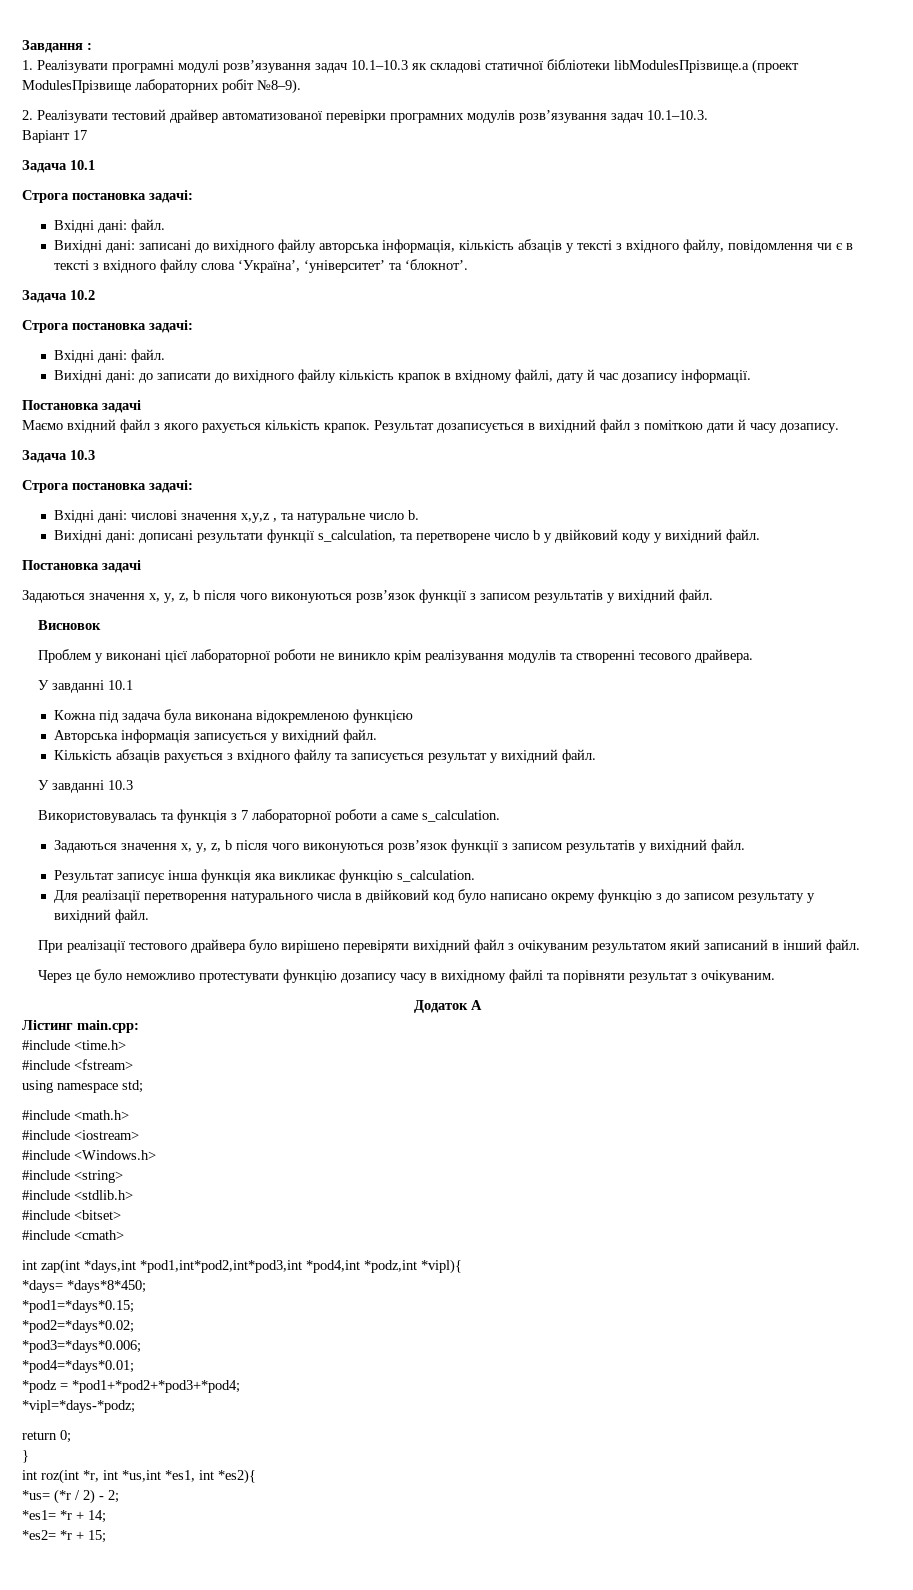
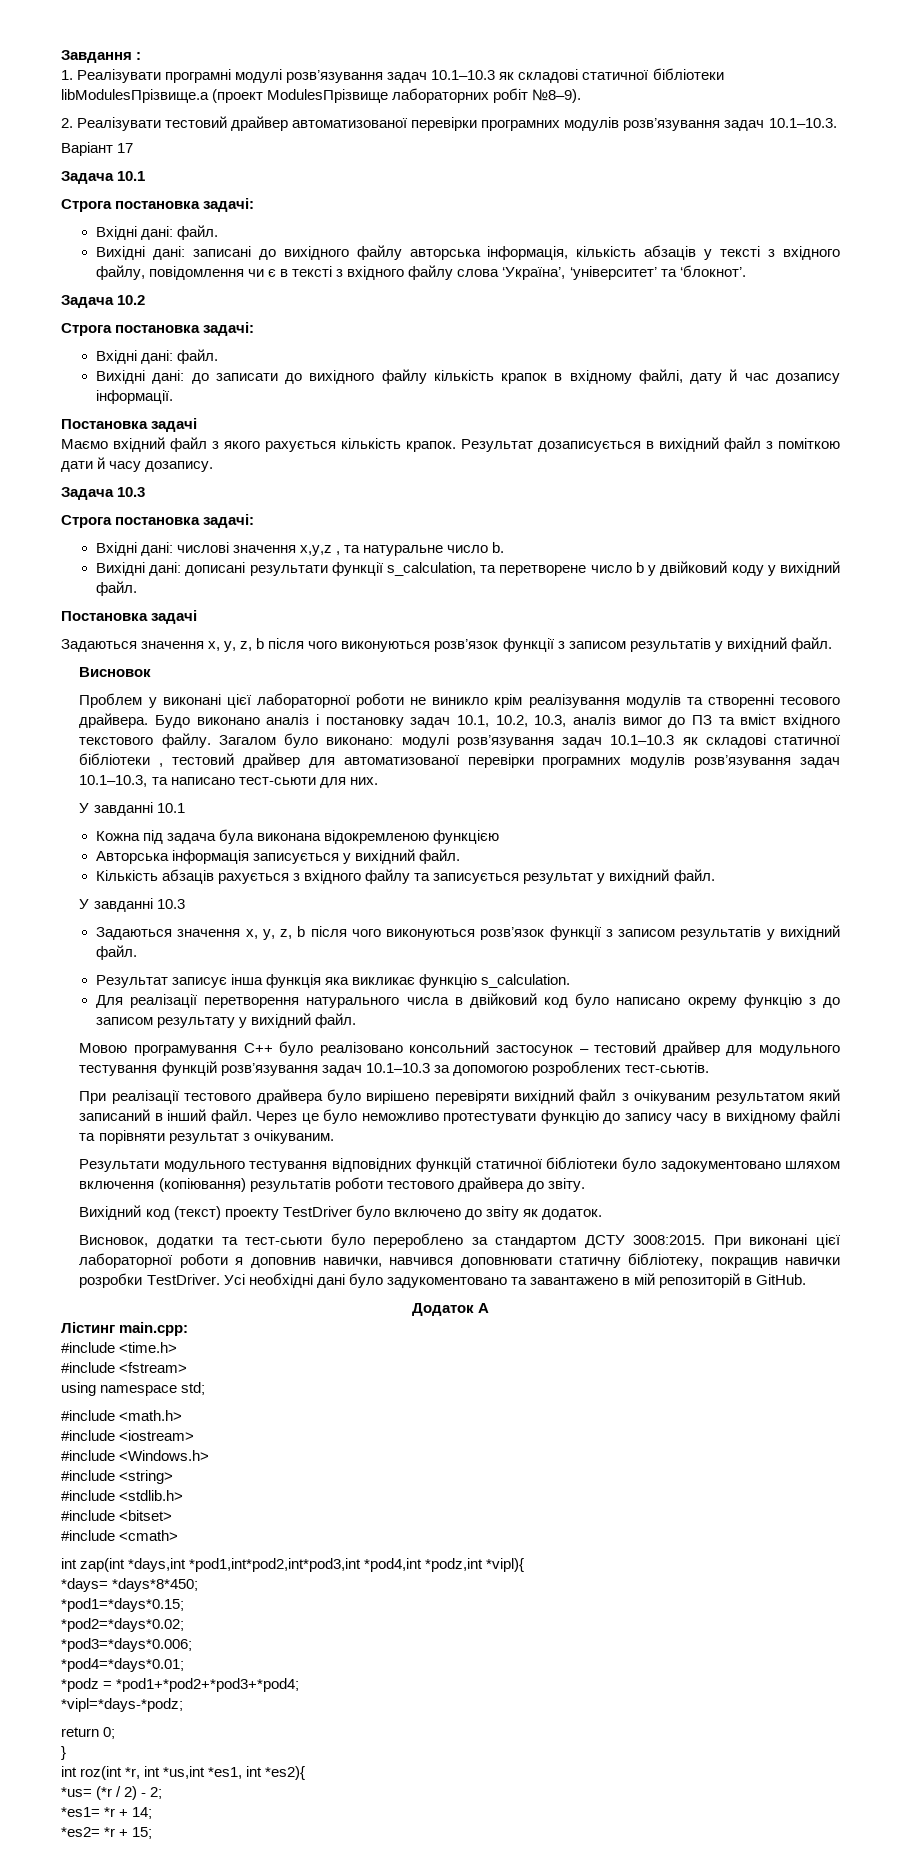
+ Будо виконано аналіз і постановку задач 10.1, 10.2, 10.3, аналіз вимог до ПЗ та вміст вхідного текстового файлу. Загалом було виконано: модулі розв’язування задач 10.1–10.3 як складові статичної бібліотеки , тестовий драйвер для автоматизованої перевірки програмних модулів розв’язування задач 10.1–10.3, та написано тест-сьюти для них.
- Використовувалась та функція з 7 лабораторної роботи а саме s_calculation.
+ Мовою програмування С++ було реалізовано консольний застосунок – тестовий драйвер для модульного тестування функцій розв’язування задач 10.1–10.3 за допомогою розроблених тест-сьютів.
- При реалізації тестового драйвера було вирішено перевіряти вихідний файл з очікуваним результатом який записаний в інший файл.
- Через це було неможливо протестувати функцію дозапису часу в вихідному файлі та порівняти результат з очікуваним.
+ При реалізації тестового драйвера було вирішено перевіряти вихідний файл з очікуваним результатом який записаний в інший файл. Через це було неможливо протестувати функцію до запису часу в вихідному файлі та порівняти результат з очікуваним.
+ Результати модульного тестування відповідних функцій статичної бібліотеки було задокументовано шляхом включення (копіювання) результатів роботи тестового драйвера до звіту.
+ Вихідний код (текст) проекту TestDriver було включено до звіту як додаток.
+ Висновок, додатки та тест-сьюти було перероблено за стандартом ДСТУ 3008:2015. При виконані цієї лабораторної роботи я доповнив навички, навчився доповнювати статичну бібліотеку, покращив навички розробки TestDriver. Усі необхідні дані було задукоментовано та завантажено в мій репозиторій в GitHub.

